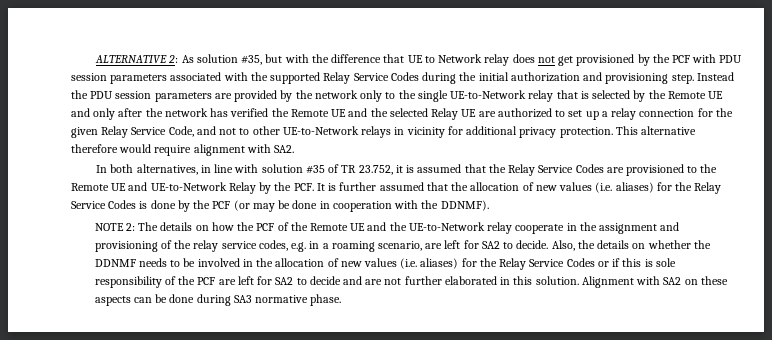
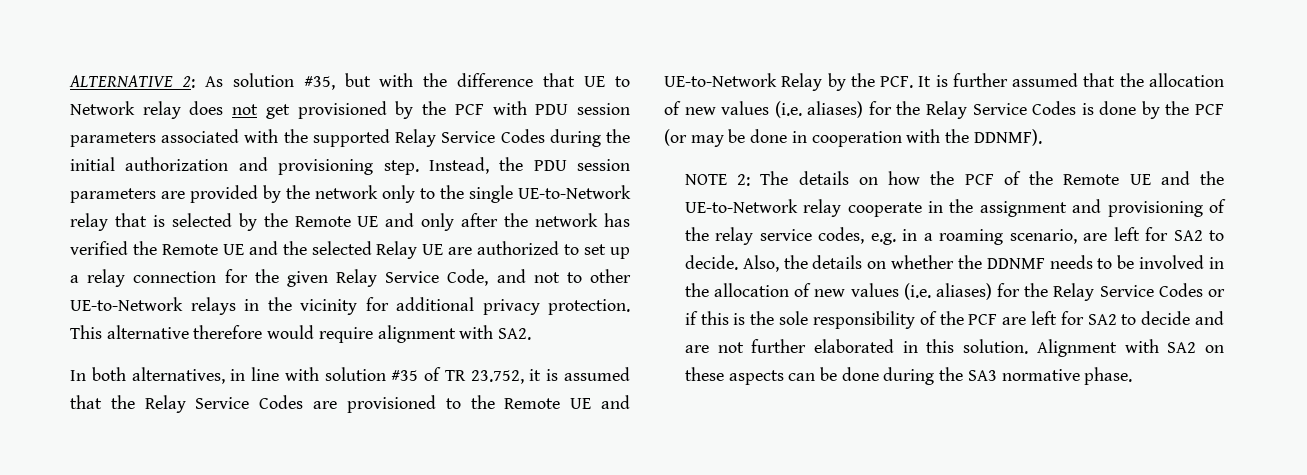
- Instead the PDU session parameters are provided by the network only to the single UE-to-Network relay that is selected by the Remote UE and only after the network has verified the Remote UE and the selected Relay UE are authorized to set up a relay connection for the given Relay Service Code, and not to other UE-to-Network relays in vicinity for additional privacy protection.
+ Instead, the PDU session parameters are provided by the network only to the single UE-to-Network relay that is selected by the Remote UE and only after the network has verified the Remote UE and the selected Relay UE are authorized to set up a relay connection for the given Relay Service Code, and not to other UE-to-Network relays in the vicinity for additional privacy protection.
- Also, the details on whether the DDNMF needs to be involved in the allocation of new values (i.e. aliases) for the Relay Service Codes or if this is sole responsibility of the PCF are left for SA2 to decide and are not further elaborated in this solution.
+ Also, the details on whether the DDNMF needs to be involved in the allocation of new values (i.e. aliases) for the Relay Service Codes or if this is the sole responsibility of the PCF are left for SA2 to decide and are not further elaborated in this solution.
- Alignment with SA2 on these aspects can be done during SA3 normative phase.
+ Alignment with SA2 on these aspects can be done during the SA3 normative phase.

